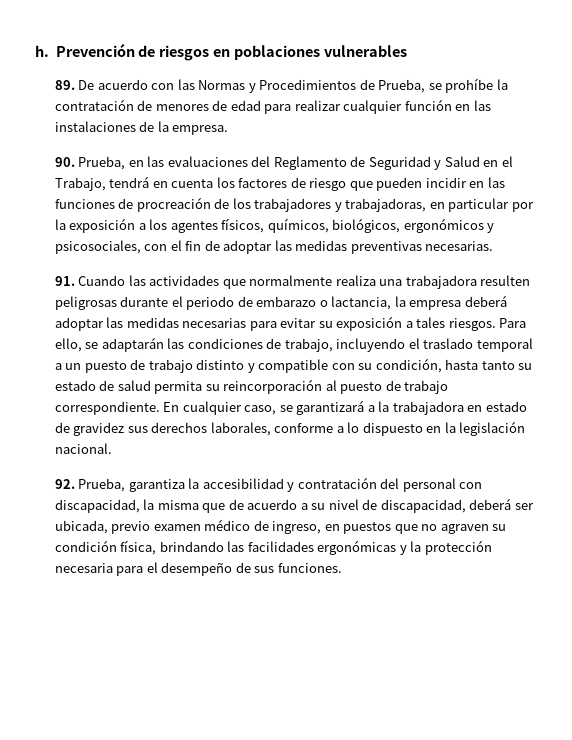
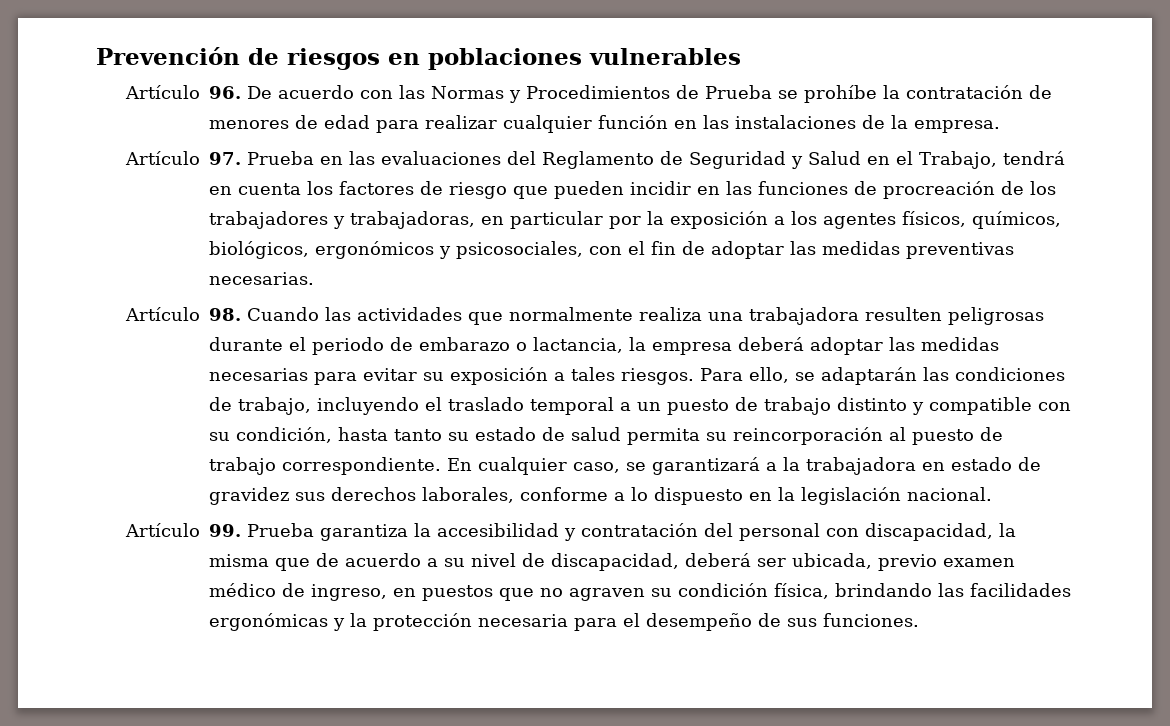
- h.
- 89. De acuerdo con las Normas y Procedimientos de Prueba, se prohíbe la contratación de menores de edad para realizar cualquier función en las instalaciones de la empresa.
+ Artículo 96. De acuerdo con las Normas y Procedimientos de Prueba se prohíbe la contratación de menores de edad para realizar cualquier función en las instalaciones de la empresa.
- 90. Prueba, en las evaluaciones del Reglamento de Seguridad y Salud en el Trabajo, tendrá en cuenta los factores de riesgo que pueden incidir en las funciones de procreación de los trabajadores y trabajadoras, en particular por la exposición a los agentes físicos, químicos, biológicos, ergonómicos y psicosociales, con el fin de adoptar las medidas preventivas necesarias.
+ Artículo 97. Prueba en las evaluaciones del Reglamento de Seguridad y Salud en el Trabajo, tendrá en cuenta los factores de riesgo que pueden incidir en las funciones de procreación de los trabajadores y trabajadoras, en particular por la exposición a los agentes físicos, químicos, biológicos, ergonómicos y psicosociales, con el fin de adoptar las medidas preventivas necesarias.
- 91. Cuando las actividades que normalmente realiza una trabajadora resulten peligrosas durante el periodo de embarazo o lactancia, la empresa deberá adoptar las medidas necesarias para evitar su exposición a tales riesgos.
+ Artículo 98. Cuando las actividades que normalmente realiza una trabajadora resulten peligrosas durante el periodo de embarazo o lactancia, la empresa deberá adoptar las medidas necesarias para evitar su exposición a tales riesgos.
- 92. Prueba, garantiza la accesibilidad y contratación del personal con discapacidad, la misma que de acuerdo a su nivel de discapacidad, deberá ser ubicada, previo examen médico de ingreso, en puestos que no agraven su condición física, brindando las facilidades ergonómicas y la protección necesaria para el desempeño de sus funciones.
+ Artículo 99. Prueba garantiza la accesibilidad y contratación del personal con discapacidad, la misma que de acuerdo a su nivel de discapacidad, deberá ser ubicada, previo examen médico de ingreso, en puestos que no agraven su condición física, brindando las facilidades ergonómicas y la protección necesaria para el desempeño de sus funciones.

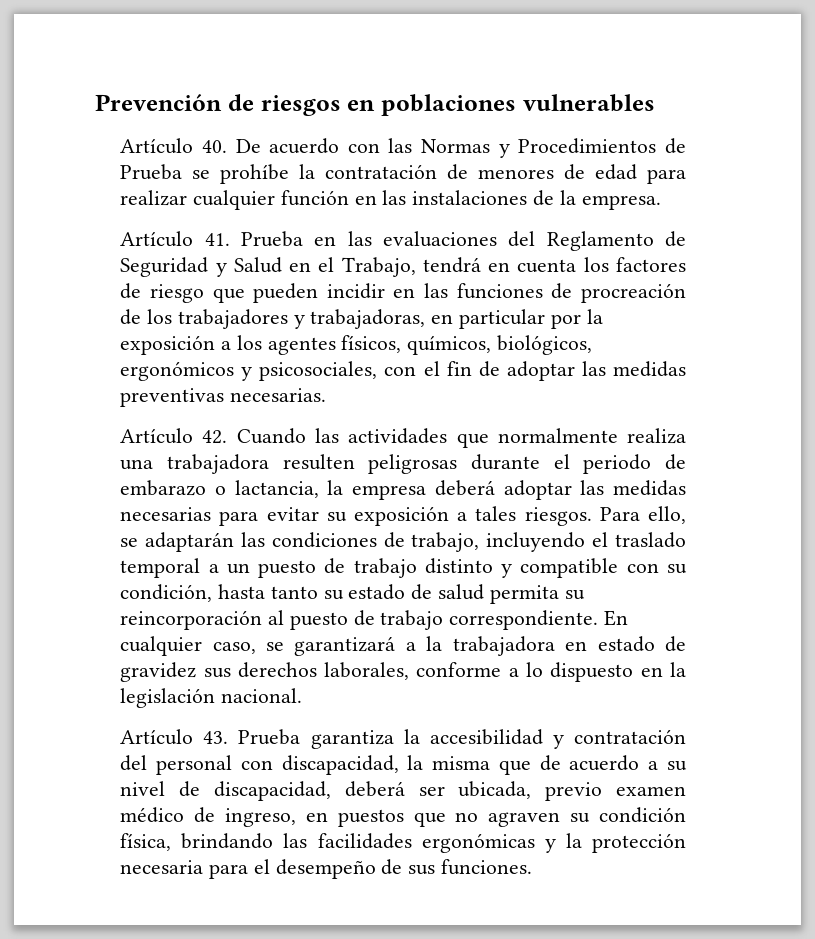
- Artículo 96. De acuerdo con las Normas y Procedimientos de Prueba se prohíbe la contratación de menores de edad para realizar cualquier función en las instalaciones de la empresa.
+ Artículo 40. De acuerdo con las Normas y Procedimientos de Prueba se prohíbe la contratación de menores de edad para realizar cualquier función en las instalaciones de la empresa.
- Artículo 97. Prueba en las evaluaciones del Reglamento de Seguridad y Salud en el Trabajo, tendrá en cuenta los factores de riesgo que pueden incidir en las funciones de procreación de los trabajadores y trabajadoras, en particular por la exposición a los agentes físicos, químicos, biológicos, ergonómicos y psicosociales, con el fin de adoptar las medidas preventivas necesarias.
+ Artículo 41. Prueba en las evaluaciones del Reglamento de Seguridad y Salud en el Trabajo, tendrá en cuenta los factores de riesgo que pueden incidir en las funciones de procreación de los trabajadores y trabajadoras, en particular por la exposición a los agentes físicos, químicos, biológicos, ergonómicos y psicosociales, con el fin de adoptar las medidas preventivas necesarias.
- Artículo 98. Cuando las actividades que normalmente realiza una trabajadora resulten peligrosas durante el periodo de embarazo o lactancia, la empresa deberá adoptar las medidas necesarias para evitar su exposición a tales riesgos.
+ Artículo 42. Cuando las actividades que normalmente realiza una trabajadora resulten peligrosas durante el periodo de embarazo o lactancia, la empresa deberá adoptar las medidas necesarias para evitar su exposición a tales riesgos.
- Artículo 99. Prueba garantiza la accesibilidad y contratación del personal con discapacidad, la misma que de acuerdo a su nivel de discapacidad, deberá ser ubicada, previo examen médico de ingreso, en puestos que no agraven su condición física, brindando las facilidades ergonómicas y la protección necesaria para el desempeño de sus funciones.
+ Artículo 43. Prueba garantiza la accesibilidad y contratación del personal con discapacidad, la misma que de acuerdo a su nivel de discapacidad, deberá ser ubicada, previo examen médico de ingreso, en puestos que no agraven su condición física, brindando las facilidades ergonómicas y la protección necesaria para el desempeño de sus funciones.

